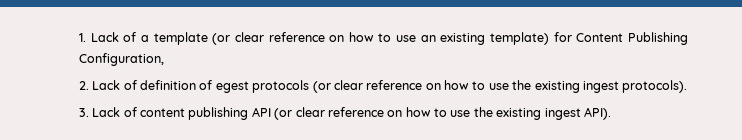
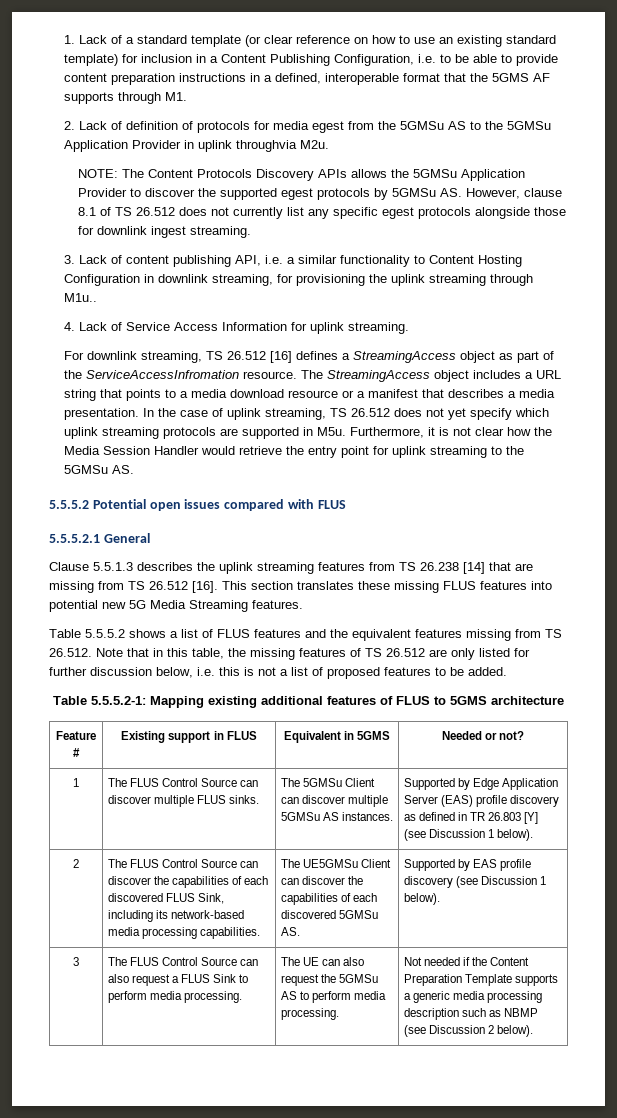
- 1. Lack of a template (or clear reference on how to use an existing template) for Content Publishing Configuration,
+ 1. Lack of a standard template (or clear reference on how to use an existing standard template) for inclusion in a Content Publishing Configuration, i.e. to be able to provide content preparation instructions in a defined, interoperable format that the 5GMS AF supports through M1.
- 2. Lack of definition of egest protocols (or clear reference on how to use the existing ingest protocols).
+ 2. Lack of definition of protocols for media egest from the 5GMSu AS to the 5GMSu Application Provider in uplink throughvia M2u.
+ NOTE: The Content Protocols Discovery APIs allows the 5GMSu Application Provider to discover the supported egest protocols by 5GMSu AS. However, clause 8.1 of TS 26.512 does not currently list any specific egest protocols alongside those for downlink ingest streaming.
- 3. Lack of content publishing API (or clear reference on how to use the existing ingest API).
+ 3. Lack of content publishing API, i.e. a similar functionality to Content Hosting Configuration in downlink streaming, for provisioning the uplink streaming through M1u..
+ 4. Lack of Service Access Information for uplink streaming.
+ For downlink streaming, TS 26.512 [16] defines a StreamingAccess object as part of the ServiceAccessInfromation resource. The StreamingAccess object includes a URL string that points to a media download resource or a manifest that describes a media presentation. In the case of uplink streaming, TS 26.512 does not yet specify which uplink streaming protocols are supported in M5u. Furthermore, it is not clear how the Media Session Handler would retrieve the entry point for uplink streaming to the 5GMSu AS.
+ 5.5.5.2 Potential open issues compared with FLUS
+ 5.5.5.2.1 General
+ Clause 5.5.1.3 describes the uplink streaming features from TS 26.238 [14] that are missing from TS 26.512 [16]. This section translates these missing FLUS features into potential new 5G Media Streaming features.
+ Table 5.5.5.2 shows a list of FLUS features and the equivalent features missing from TS 26.512. Note that in this table, the missing features of TS 26.512 are only listed for further discussion below, i.e. this is not a list of proposed features to be added.
+ Table 5.5.5.2-1: Mapping existing additional features of FLUS to 5GMS architecture
+ Feature # | Existing support in FLUS | Equivalent in 5GMS | Needed or not?
+ 1 | The FLUS Control Source can discover multiple FLUS sinks. | The 5GMSu Client can discover multiple 5GMSu AS instances. | Supported by Edge Application Server (EAS) profile discovery as defined in TR 26.803 [Y] (see Discussion 1 below).
+ 2 | The FLUS Control Source can discover the capabilities of each discovered FLUS Sink, including its network-based media processing capabilities. | The UE5GMSu Client can discover the capabilities of each discovered 5GMSu AS. | Supported by EAS profile discovery (see Discussion 1 below).
+ 3 | The FLUS Control Source can also request a FLUS Sink to perform media processing. | The UE can also request the 5GMSu AS to perform media processing. | Not needed if the Content Preparation Template supports a generic media processing description such as NBMP (see Discussion 2 below).

